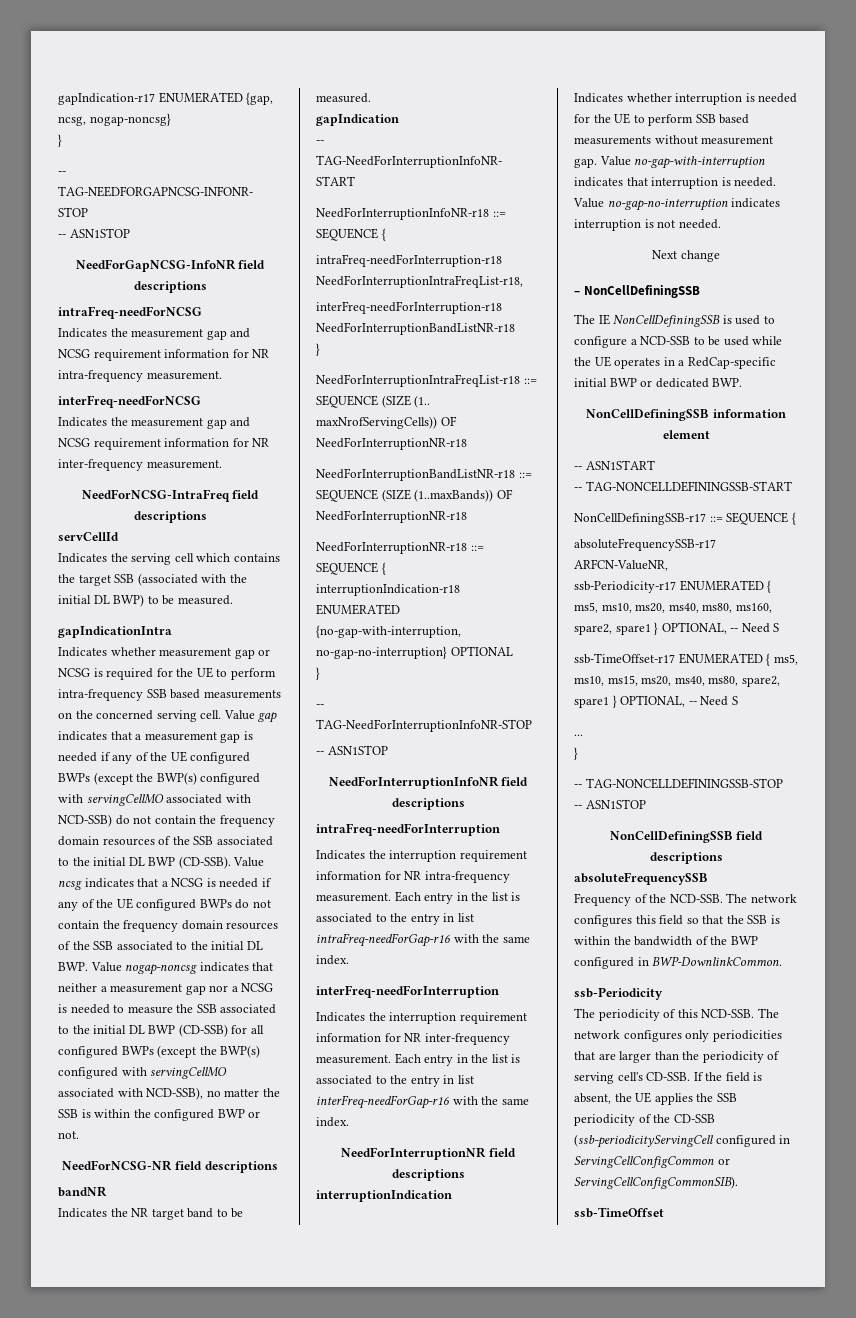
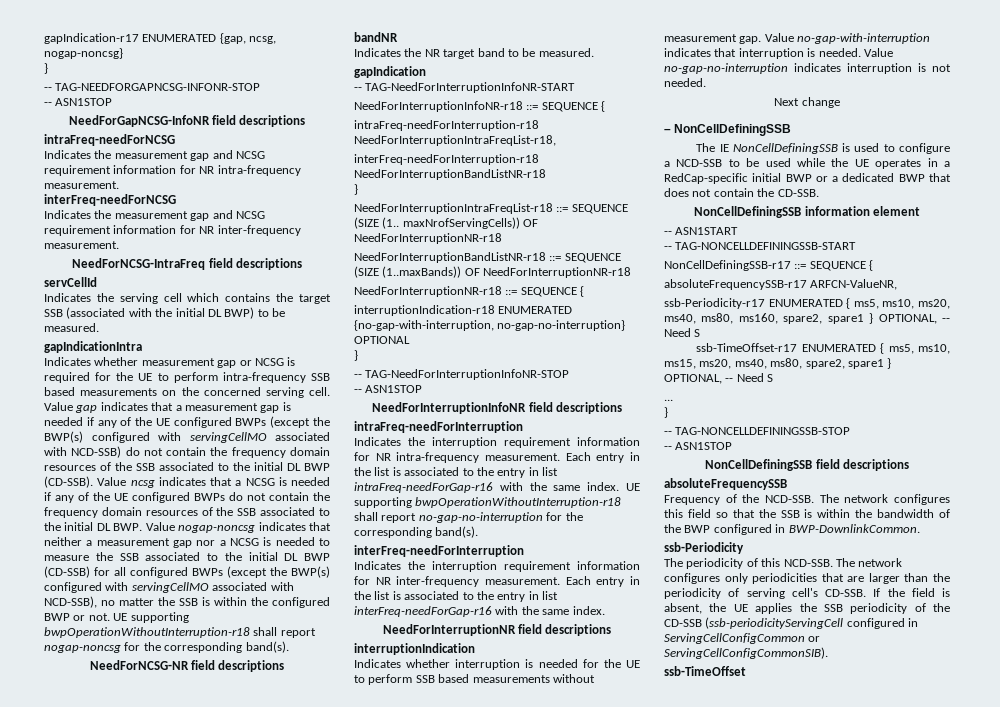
+ UE supporting bwpOperationWithoutInterruption-r18 shall report nogap-noncsg for the corresponding band(s).
+ UE supporting bwpOperationWithoutInterruption-r18 shall report no-gap-no-interruption for the corresponding band(s).
- The IE NonCellDefiningSSB is used to configure a NCD-SSB to be used while the UE operates in a RedCap-specific initial BWP or dedicated BWP.
+ The IE NonCellDefiningSSB is used to configure a NCD-SSB to be used while the UE operates in a RedCap-specific initial BWP or a dedicated BWP that does not contain the CD-SSB.

